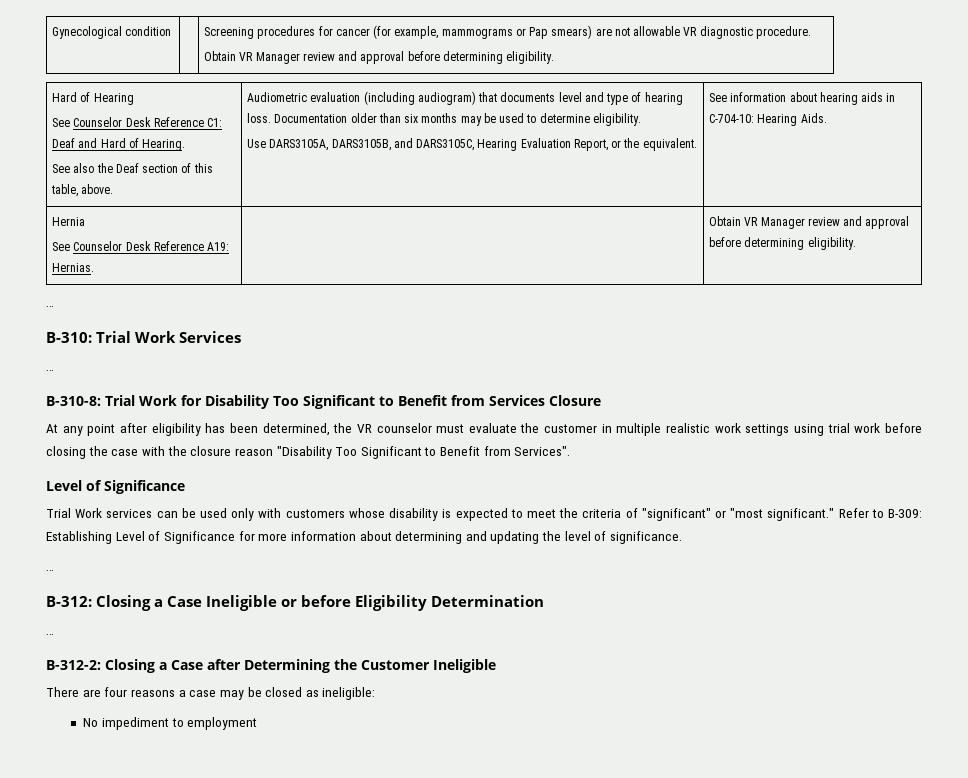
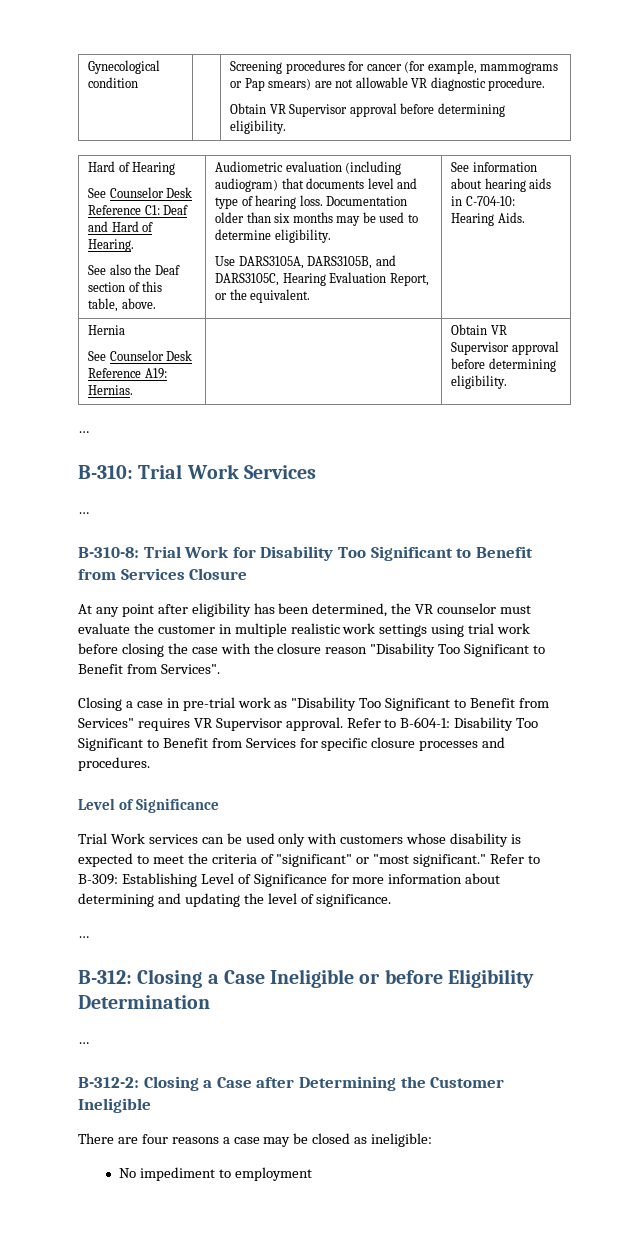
  Gynecological condition | | Screening procedures for cancer (for example, mammograms or Pap smears) are not allowable VR diagnostic procedure.
- Obtain VR Manager review and approval before determining eligibility.
+ Obtain VR Supervisor approval before determining eligibility.
  Hernia
- See Counselor Desk Reference A19: Hernias. | | Obtain VR Manager review and approval before determining eligibility.
+ See Counselor Desk Reference A19: Hernias. | | Obtain VR Supervisor approval before determining eligibility.
+ Closing a case in pre-trial work as "Disability Too Significant to Benefit from Services" requires VR Supervisor approval. Refer to B-604-1: Disability Too Significant to Benefit from Services for specific closure processes and procedures.

